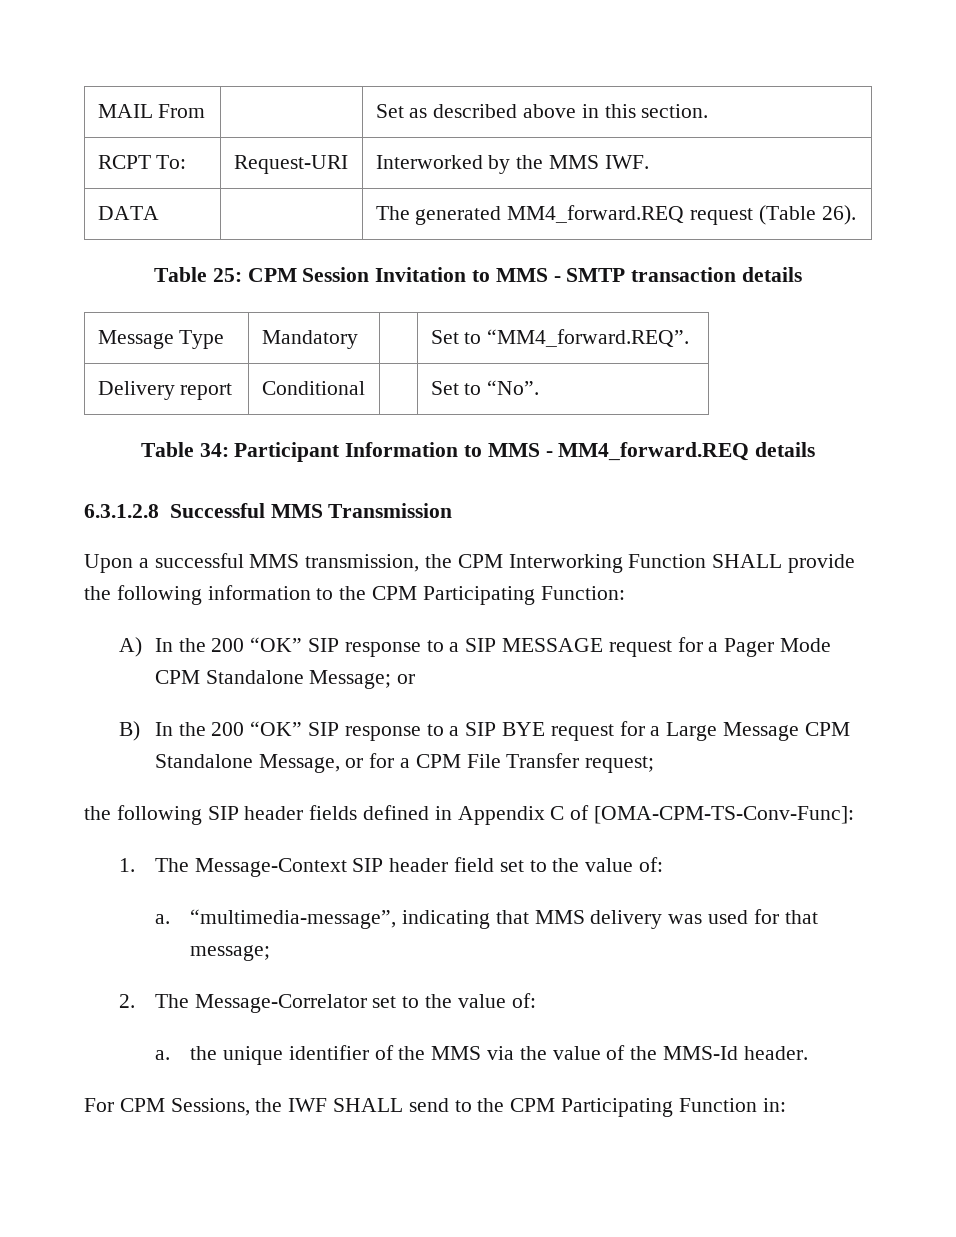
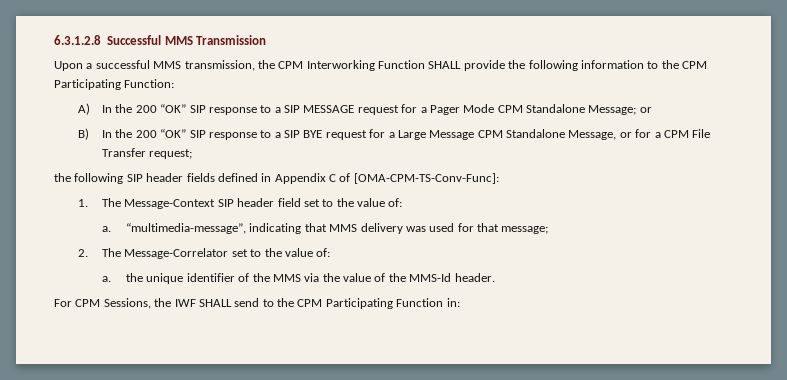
- MAIL From | | Set as described above in this section.
- RCPT To: | Request-URI | Interworked by the MMS IWF.
- DATA | | The generated MM4_forward.REQ request (Table 26).
- Table 25: CPM Session Invitation to MMS - SMTP transaction details
- Message Type | Mandatory | | Set to “MM4_forward.REQ”.
- Delivery report | Conditional | | Set to “No”.
- Table 34: Participant Information to MMS - MM4_forward.REQ details

